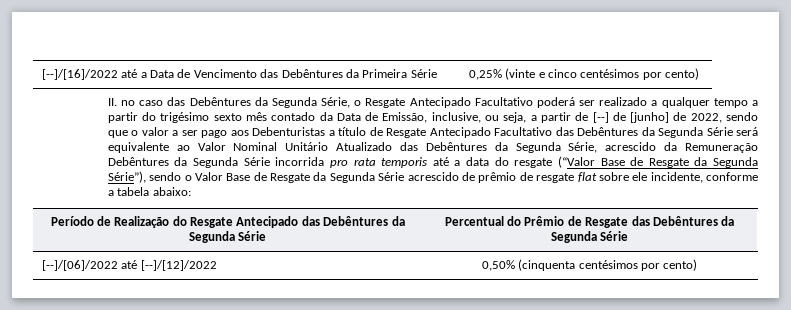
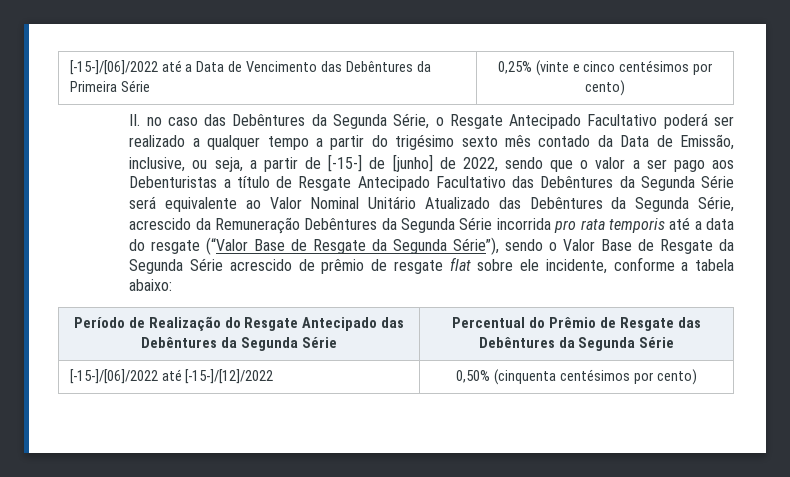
- [--]/[16]/2022 até a Data de Vencimento das Debêntures da Primeira Série | 0,25% (vinte e cinco centésimos por cento)
+ [-15-]/[06]/2022 até a Data de Vencimento das Debêntures da Primeira Série | 0,25% (vinte e cinco centésimos por cento)
- II. no caso das Debêntures da Segunda Série, o Resgate Antecipado Facultativo poderá ser realizado a qualquer tempo a partir do trigésimo sexto mês contado da Data de Emissão, inclusive, ou seja, a partir de [--] de [junho] de 2022, sendo que o valor a ser pago aos Debenturistas a título de Resgate Antecipado Facultativo das Debêntures da Segunda Série será equivalente ao Valor Nominal Unitário Atualizado das Debêntures da Segunda Série, acrescido da Remuneração Debêntures da Segunda Série incorrida pro rata temporis até a data do resgate (“Valor Base de Resgate da Segunda Série”), sendo o Valor Base de Resgate da Segunda Série acrescido de prêmio de resgate flat sobre ele incidente, conforme a tabela abaixo:
+ II. no caso das Debêntures da Segunda Série, o Resgate Antecipado Facultativo poderá ser realizado a qualquer tempo a partir do trigésimo sexto mês contado da Data de Emissão, inclusive, ou seja, a partir de [-15-] de [junho] de 2022, sendo que o valor a ser pago aos Debenturistas a título de Resgate Antecipado Facultativo das Debêntures da Segunda Série será equivalente ao Valor Nominal Unitário Atualizado das Debêntures da Segunda Série, acrescido da Remuneração Debêntures da Segunda Série incorrida pro rata temporis até a data do resgate (“Valor Base de Resgate da Segunda Série”), sendo o Valor Base de Resgate da Segunda Série acrescido de prêmio de resgate flat sobre ele incidente, conforme a tabela abaixo:
- [--]/[06]/2022 até [--]/[12]/2022 | 0,50% (cinquenta centésimos por cento)
+ [-15-]/[06]/2022 até [-15-]/[12]/2022 | 0,50% (cinquenta centésimos por cento)

